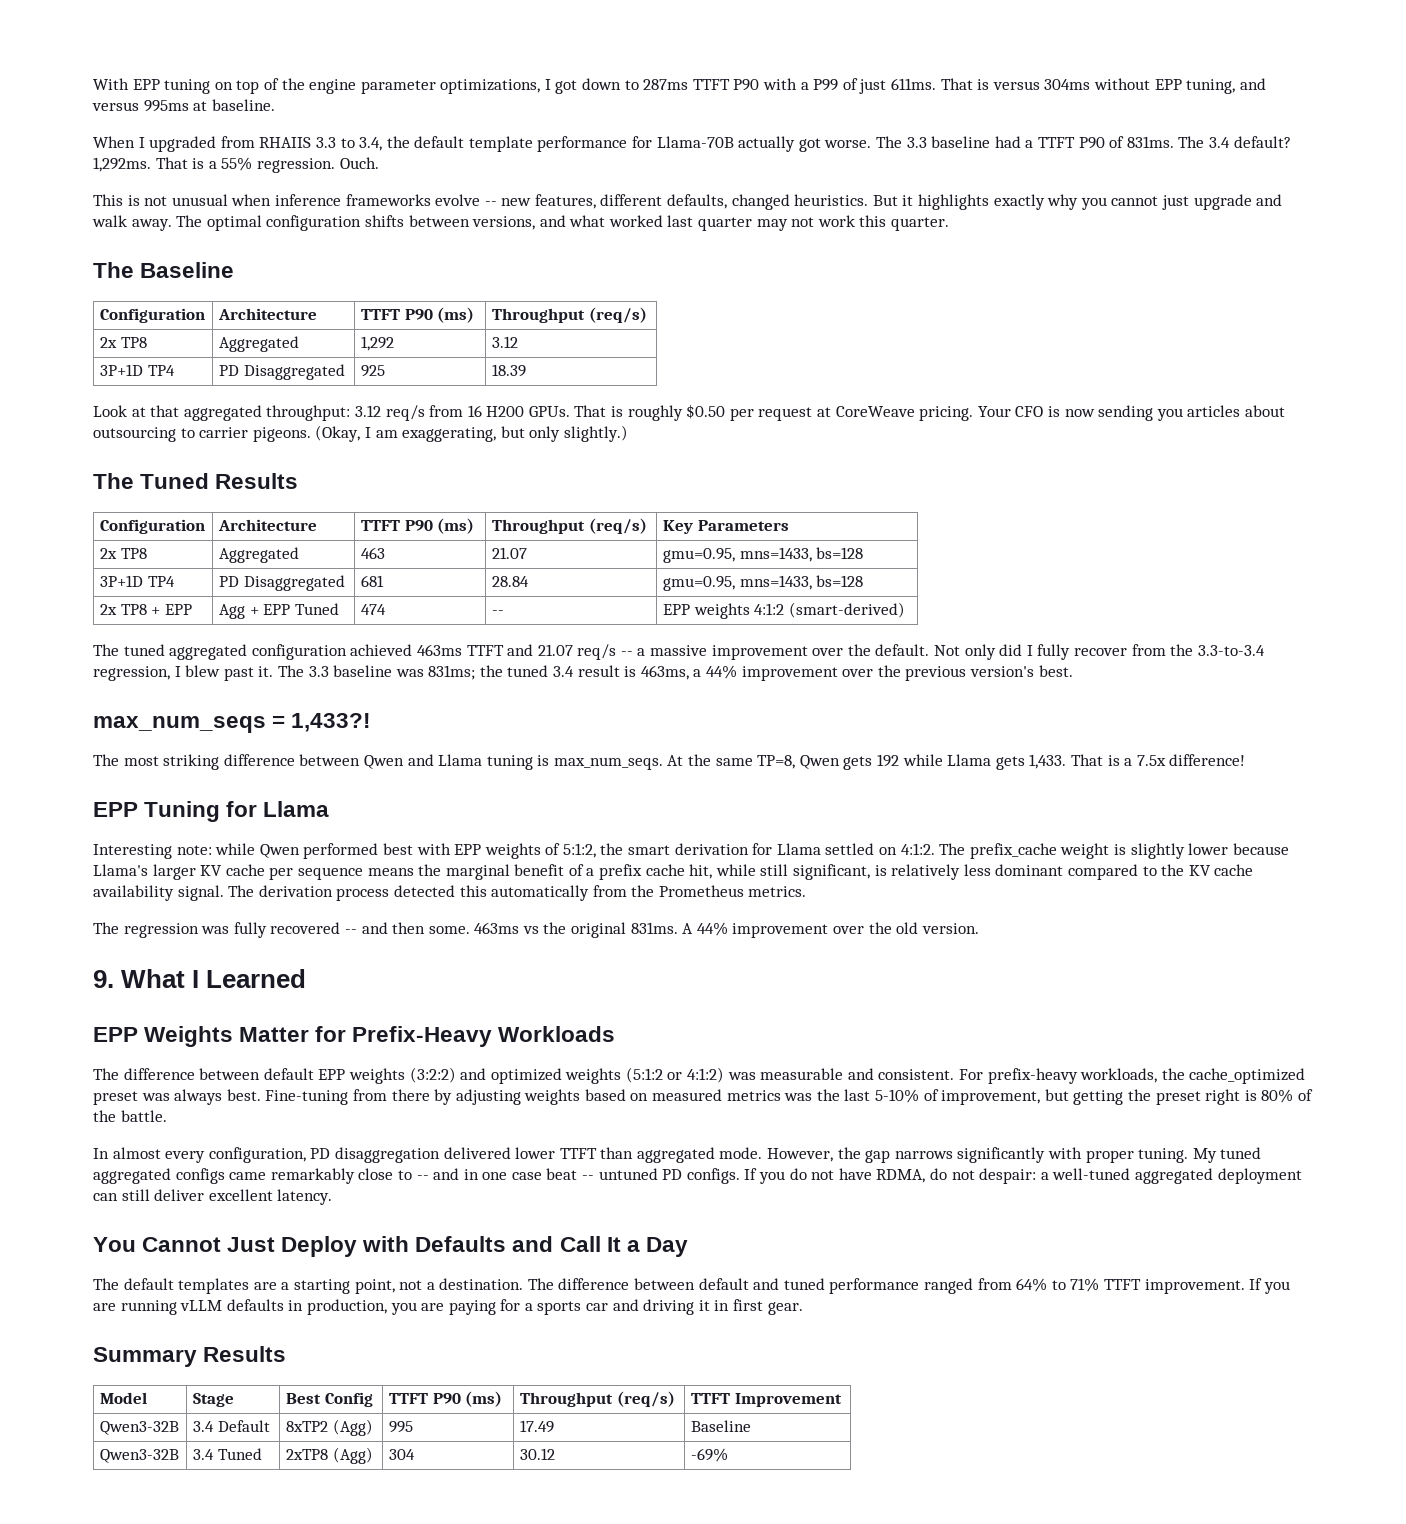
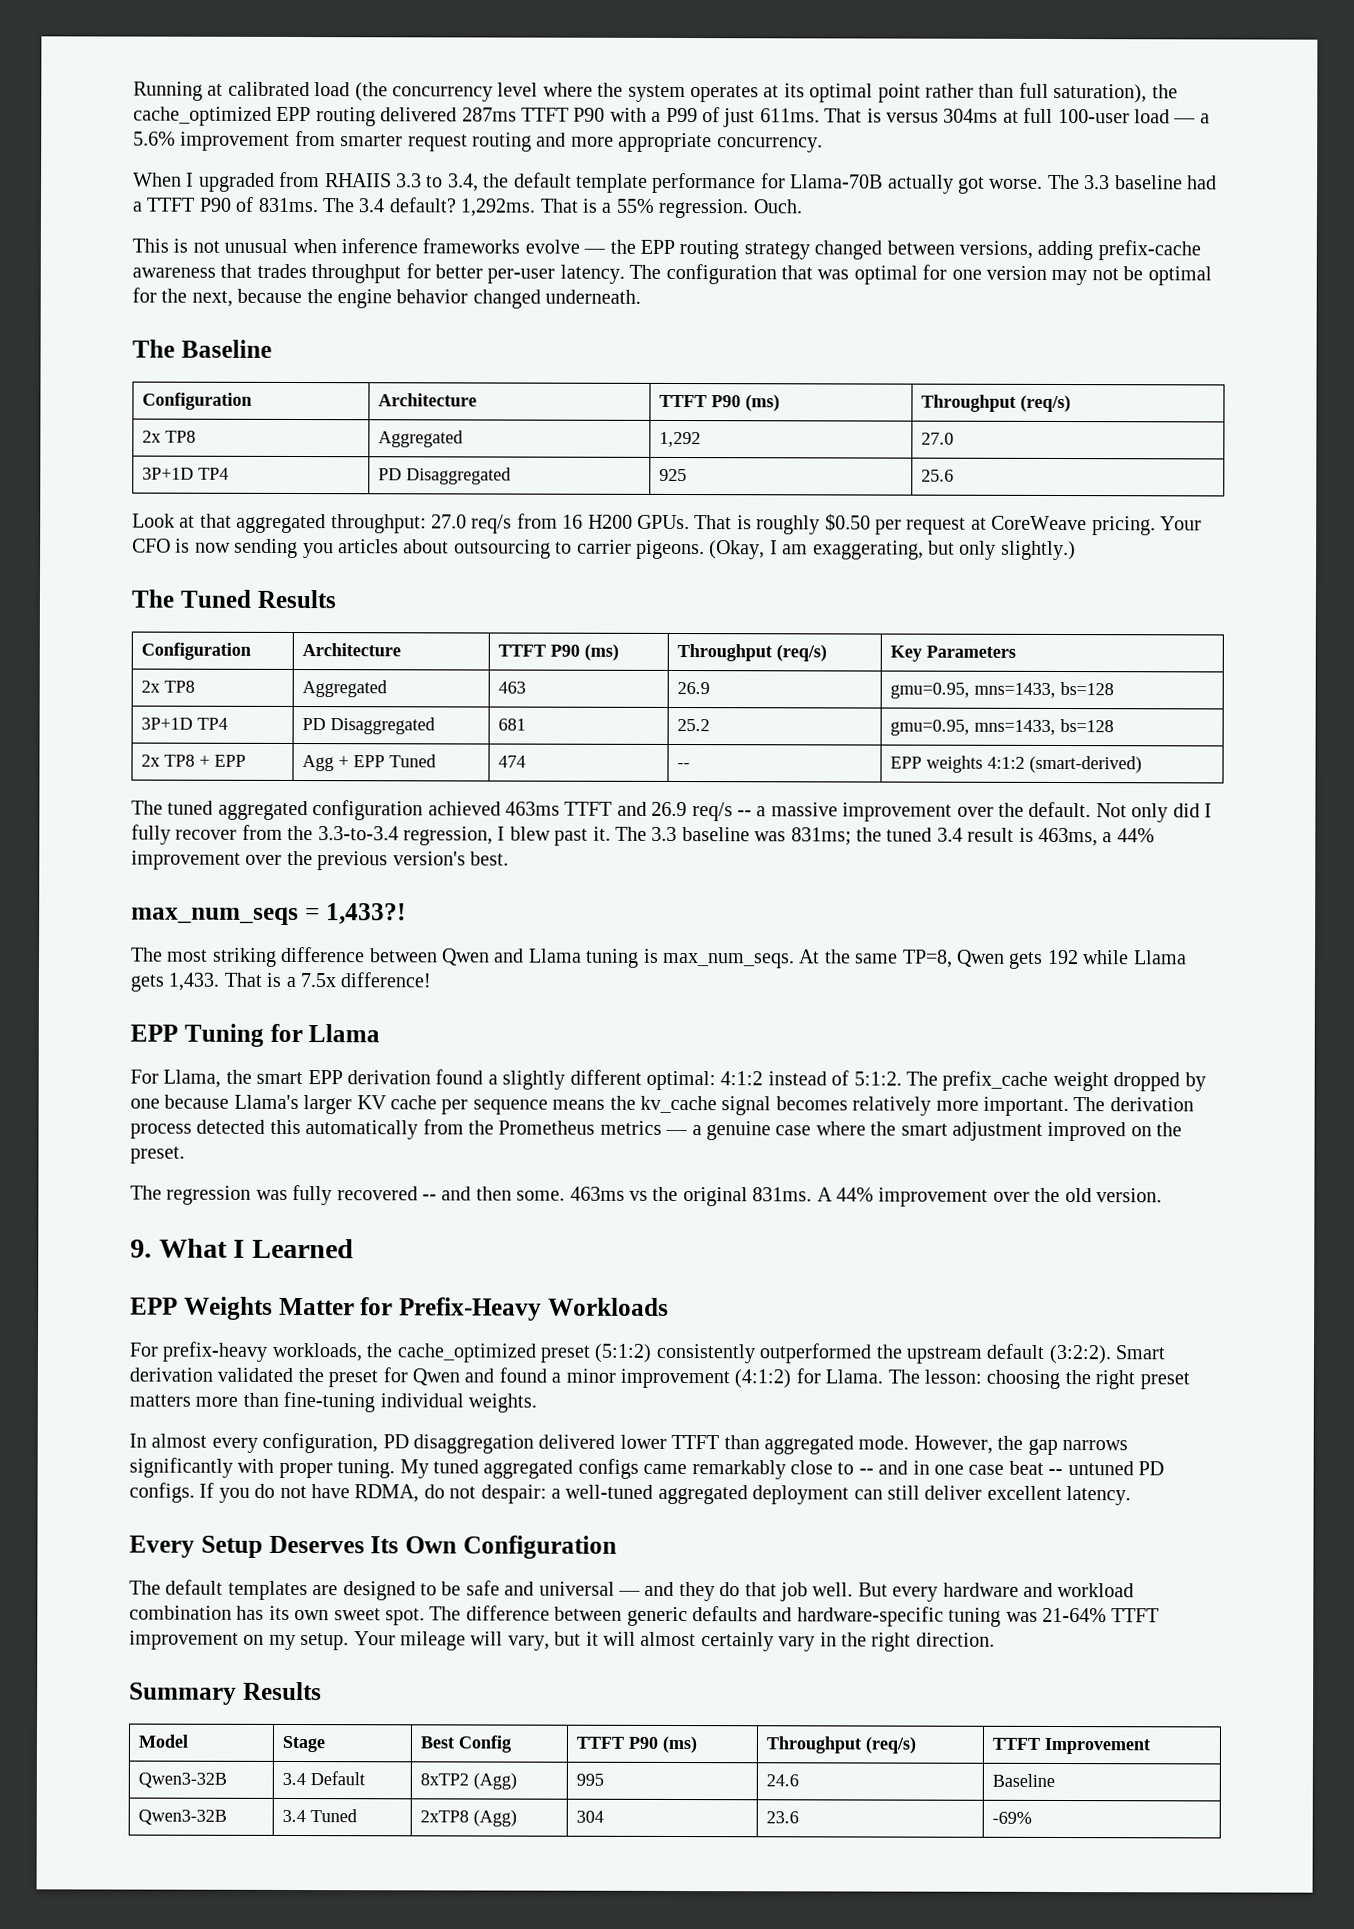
- With EPP tuning on top of the engine parameter optimizations, I got down to 287ms TTFT P90 with a P99 of just 611ms.
+ Running at calibrated load (the concurrency level where the system operates at its optimal point rather than full saturation), the cache_optimized EPP routing delivered 287ms TTFT P90 with a P99 of just 611ms.
- That is versus 304ms without EPP tuning, and versus 995ms at baseline.
+ That is versus 304ms at full 100-user load — a 5.6% improvement from smarter request routing and more appropriate concurrency.
- This is not unusual when inference frameworks evolve -- new features, different defaults, changed heuristics. But it highlights exactly why you cannot just upgrade and walk away. The optimal configuration shifts between versions, and what worked last quarter may not work this quarter.
+ This is not unusual when inference frameworks evolve — the EPP routing strategy changed between versions, adding prefix-cache awareness that trades throughput for better per-user latency. The configuration that was optimal for one version may not be optimal for the next, because the engine behavior changed underneath.
- 2x TP8 | Aggregated | 1,292 | 3.12
+ 2x TP8 | Aggregated | 1,292 | 27.0
- 3P+1D TP4 | PD Disaggregated | 925 | 18.39
+ 3P+1D TP4 | PD Disaggregated | 925 | 25.6
- Look at that aggregated throughput: 3.12 req/s from 16 H200 GPUs.
+ Look at that aggregated throughput: 27.0 req/s from 16 H200 GPUs.
- 2x TP8 | Aggregated | 463 | 21.07 | gmu=0.95, mns=1433, bs=128
+ 2x TP8 | Aggregated | 463 | 26.9 | gmu=0.95, mns=1433, bs=128
- 3P+1D TP4 | PD Disaggregated | 681 | 28.84 | gmu=0.95, mns=1433, bs=128
+ 3P+1D TP4 | PD Disaggregated | 681 | 25.2 | gmu=0.95, mns=1433, bs=128
- The tuned aggregated configuration achieved 463ms TTFT and 21.07 req/s -- a massive improvement over the default.
+ The tuned aggregated configuration achieved 463ms TTFT and 26.9 req/s -- a massive improvement over the default.
- Interesting note: while Qwen performed best with EPP weights of 5:1:2, the smart derivation for Llama settled on 4:1:2. The prefix_cache weight is slightly lower because Llama's larger KV cache per sequence means the marginal benefit of a prefix cache hit, while still significant, is relatively less dominant compared to the KV cache availability signal.
+ For Llama, the smart EPP derivation found a slightly different optimal: 4:1:2 instead of 5:1:2. The prefix_cache weight dropped by one because Llama's larger KV cache per sequence means the kv_cache signal becomes relatively more important.
- The derivation process detected this automatically from the Prometheus metrics.
+ The derivation process detected this automatically from the Prometheus metrics — a genuine case where the smart adjustment improved on the preset.
- The difference between default EPP weights (3:2:2) and optimized weights (5:1:2 or 4:1:2) was measurable and consistent. For prefix-heavy workloads, the cache_optimized preset was always best. Fine-tuning from there by adjusting weights based on measured metrics was the last 5-10% of improvement, but getting the preset right is 80% of the battle.
+ For prefix-heavy workloads, the cache_optimized preset (5:1:2) consistently outperformed the upstream default (3:2:2). Smart derivation validated the preset for Qwen and found a minor improvement (4:1:2) for Llama. The lesson: choosing the right preset matters more than fine-tuning individual weights.
- You Cannot Just Deploy with Defaults and Call It a Day
- The default templates are a starting point, not a destination. The difference between default and tuned performance ranged from 64% to 71% TTFT improvement. If you are running vLLM defaults in production, you are paying for a sports car and driving it in first gear.
+ Every Setup Deserves Its Own Configuration
+ The default templates are designed to be safe and universal — and they do that job well. But every hardware and workload combination has its own sweet spot. The difference between generic defaults and hardware-specific tuning was 21-64% TTFT improvement on my setup. Your mileage will vary, but it will almost certainly vary in the right direction.
- Qwen3-32B | 3.4 Default | 8xTP2 (Agg) | 995 | 17.49 | Baseline
+ Qwen3-32B | 3.4 Default | 8xTP2 (Agg) | 995 | 24.6 | Baseline
- Qwen3-32B | 3.4 Tuned | 2xTP8 (Agg) | 304 | 30.12 | -69%
+ Qwen3-32B | 3.4 Tuned | 2xTP8 (Agg) | 304 | 23.6 | -69%

